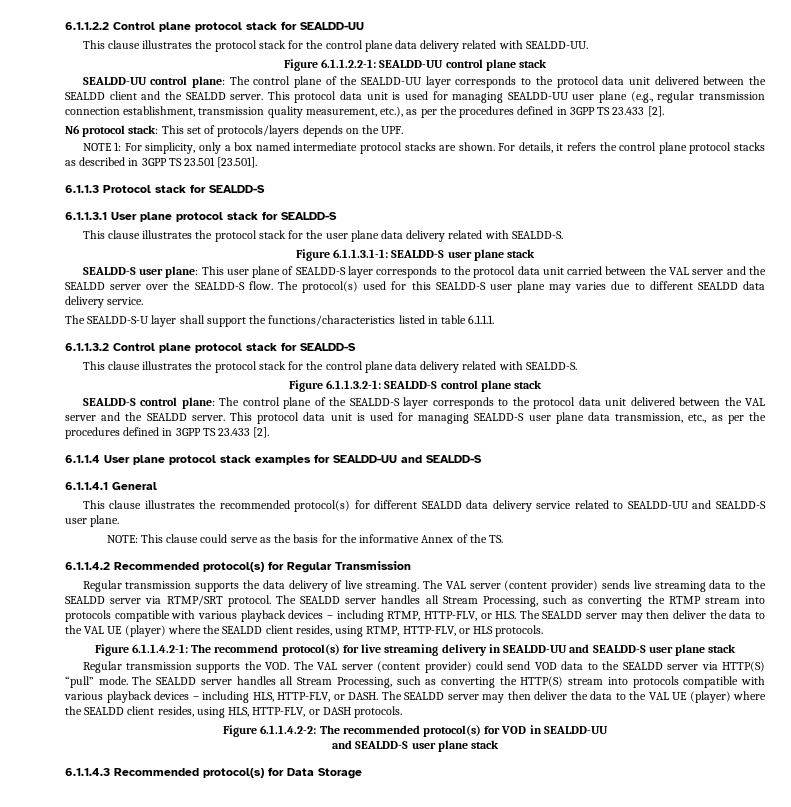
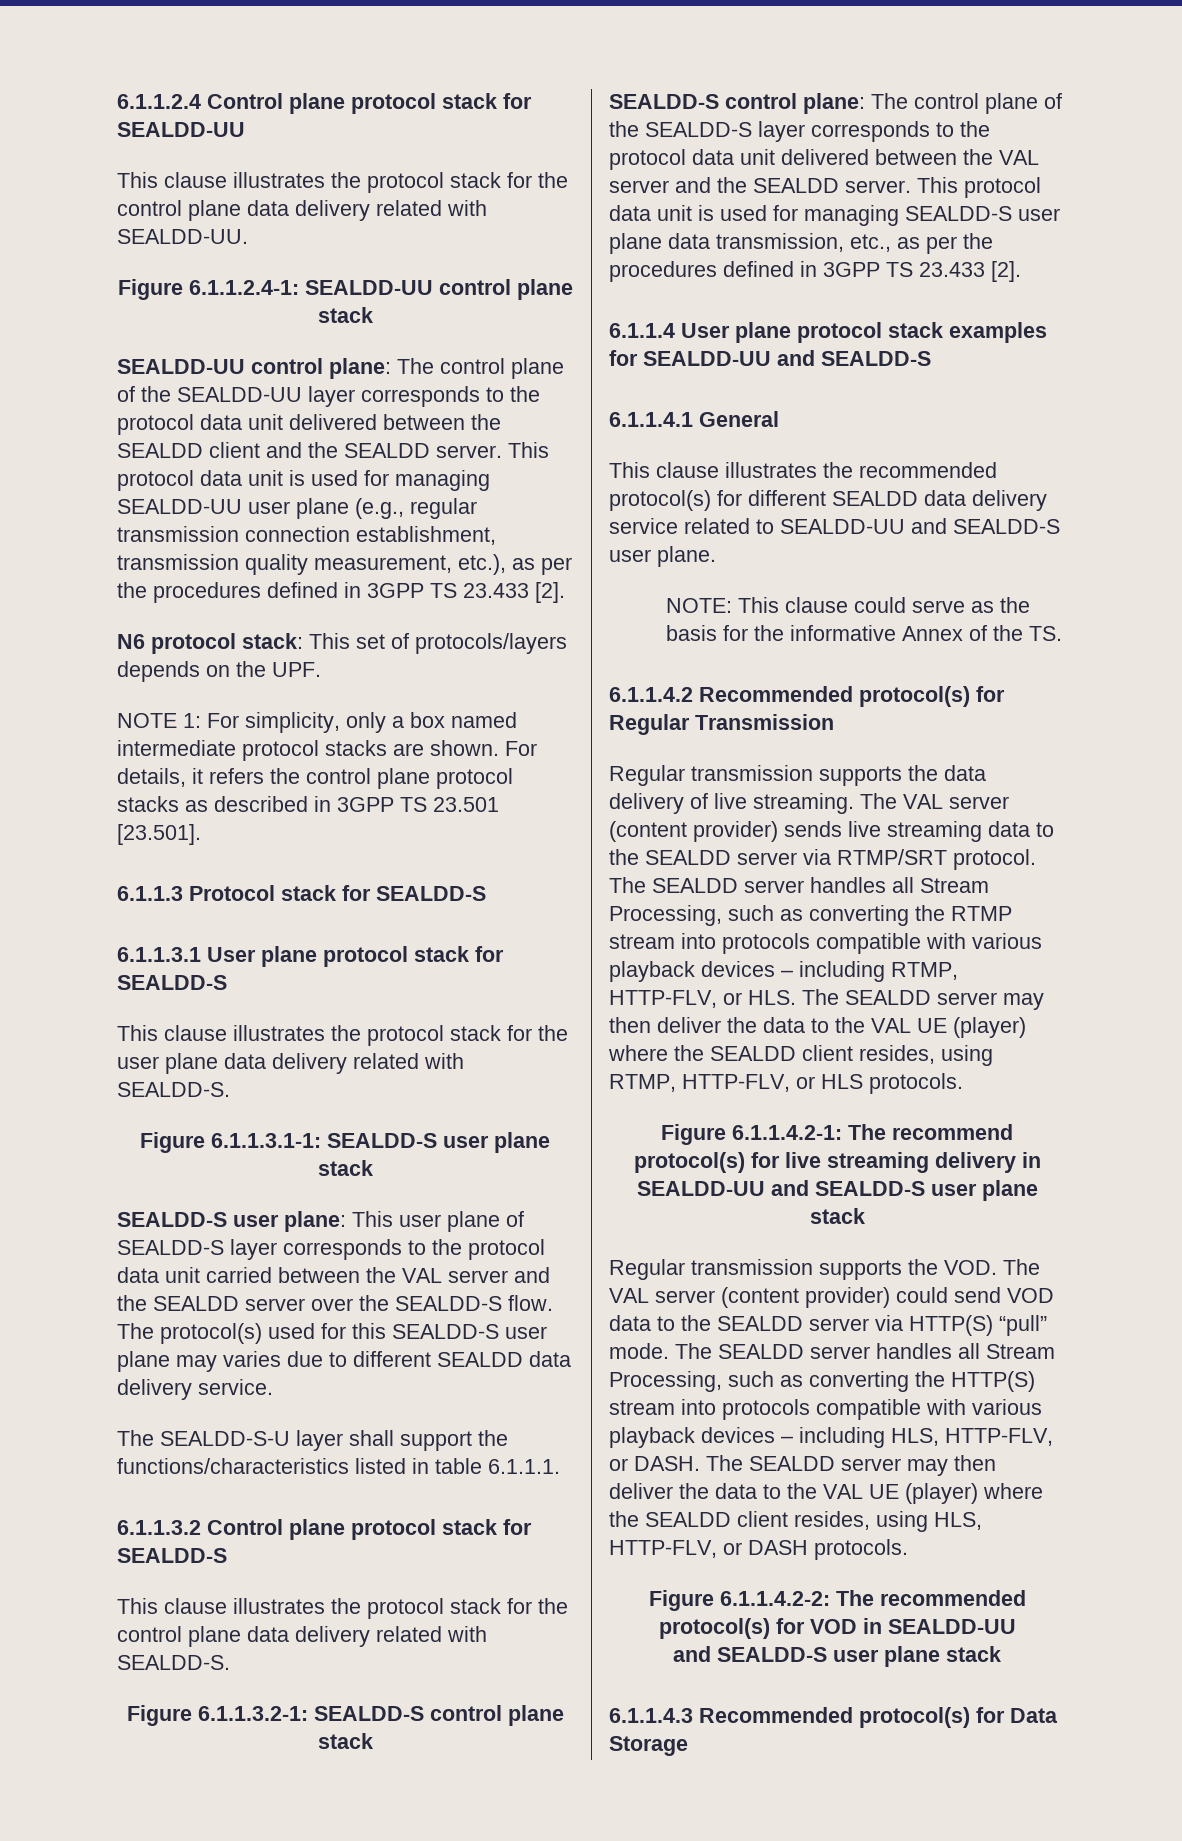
- 6.1.1.2.2 Control plane protocol stack for SEALDD-UU
+ 6.1.1.2.4 Control plane protocol stack for SEALDD-UU
- Figure 6.1.1.2.2-1: SEALDD-UU control plane stack
+ Figure 6.1.1.2.4-1: SEALDD-UU control plane stack

